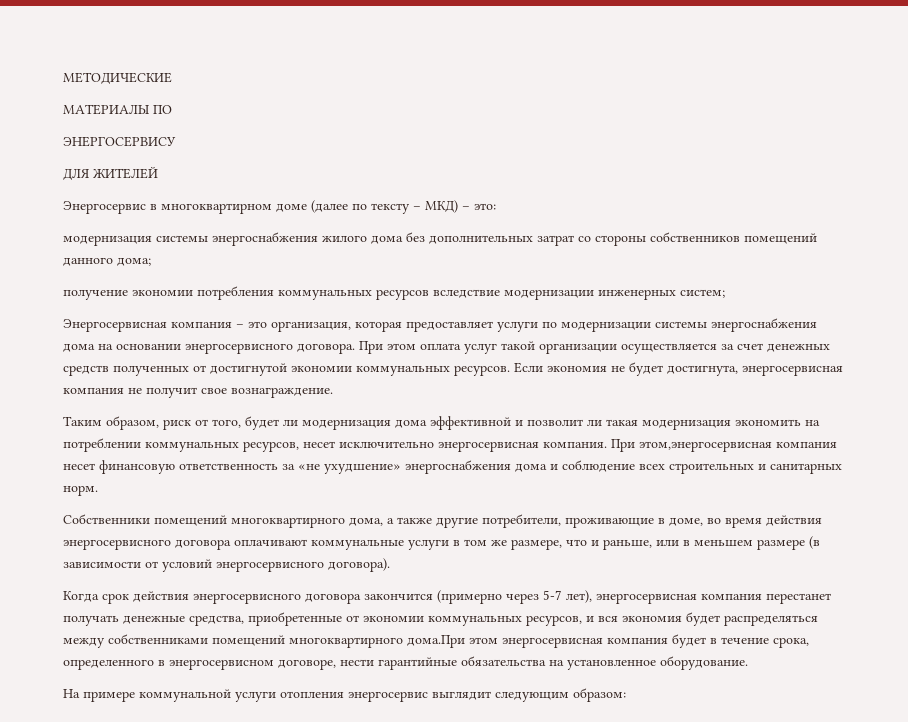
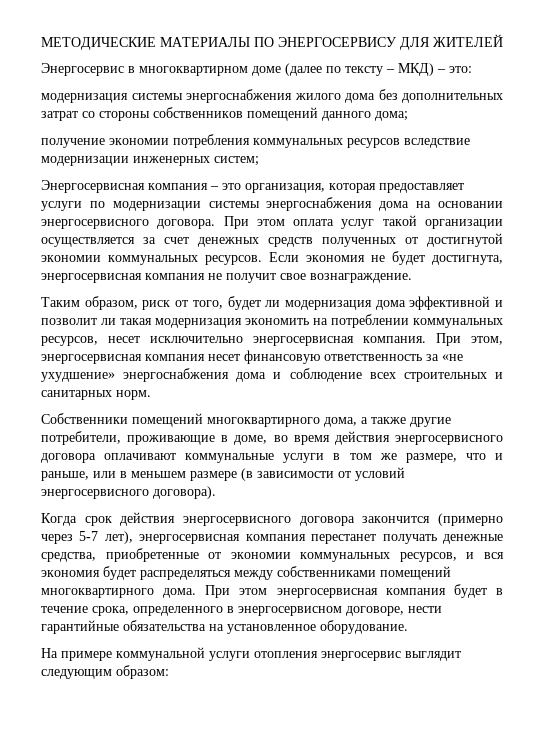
- МЕТОДИЧЕСКИЕ
- МАТЕРИАЛЫ ПО
- ЭНЕРГОСЕРВИСУ
- ДЛЯ ЖИТЕЛЕЙ
+ МЕТОДИЧЕСКИЕ МАТЕРИАЛЫ ПО ЭНЕРГОСЕРВИСУ ДЛЯ ЖИТЕЛЕЙ
- При этом,энергосервисная компания несет финансовую ответственность за «не ухудшение» энергоснабжения дома и соблюдение всех строительных и санитарных норм.
+ При этом, энергосервисная компания несет финансовую ответственность за «не ухудшение» энергоснабжения дома и соблюдение всех строительных и санитарных норм.
- Когда срок действия энергосервисного договора закончится (примерно через 5-7 лет), энергосервисная компания перестанет получать денежные средства, приобретенные от экономии коммунальных ресурсов, и вся экономия будет распределяться между собственниками помещений многоквартирного дома.При этом энергосервисная компания будет в течение срока, определенного в энергосервисном договоре, нести гарантийные обязательства на установленное оборудование.
+ Когда срок действия энергосервисного договора закончится (примерно через 5-7 лет), энергосервисная компания перестанет получать денежные средства, приобретенные от экономии коммунальных ресурсов, и вся экономия будет распределяться между собственниками помещений многоквартирного дома. При этом энергосервисная компания будет в течение срока, определенного в энергосервисном договоре, нести гарантийные обязательства на установленное оборудование.

